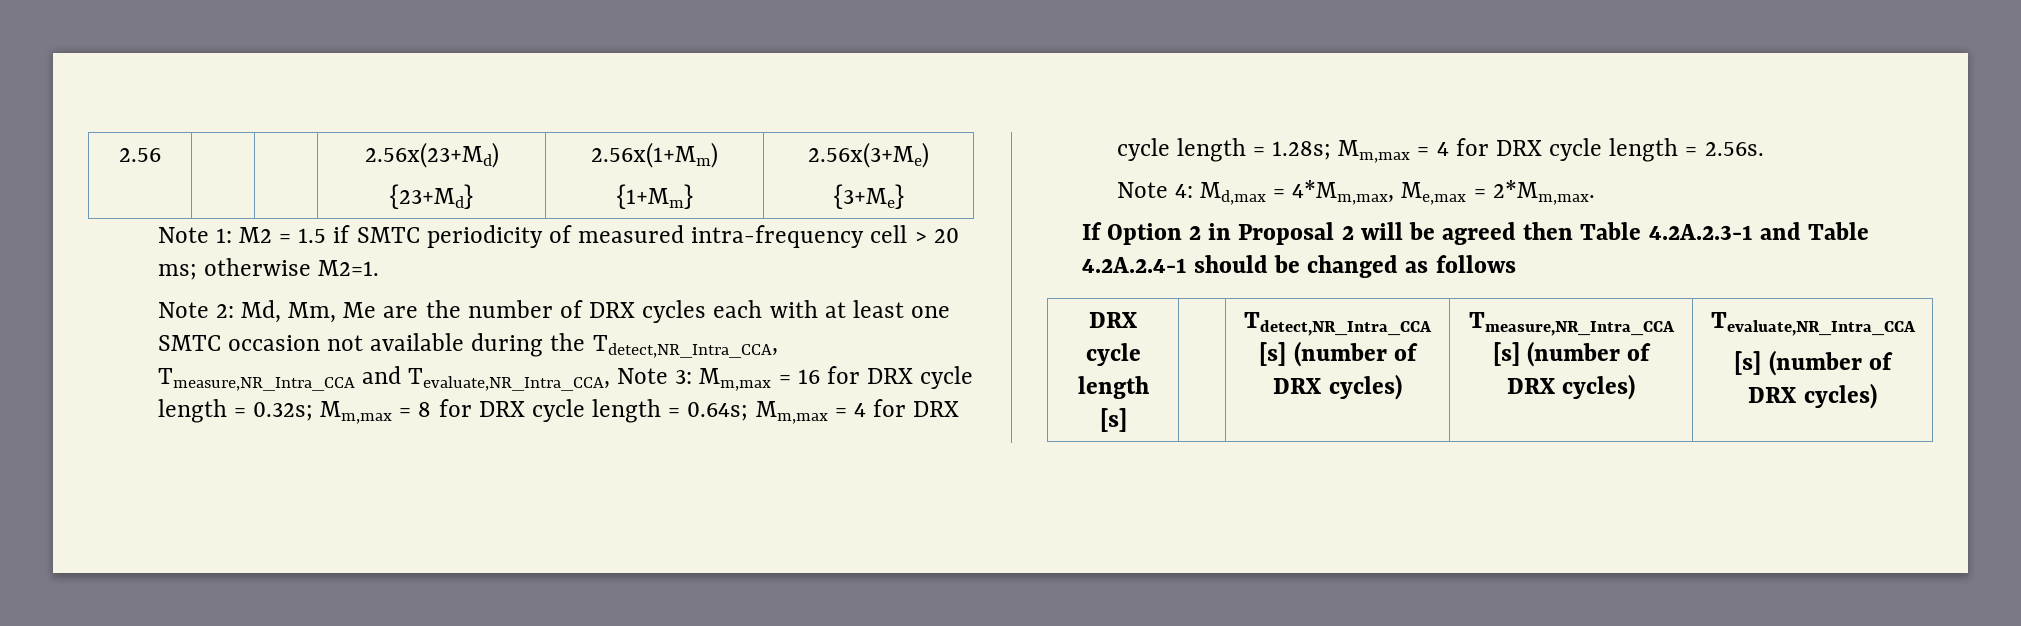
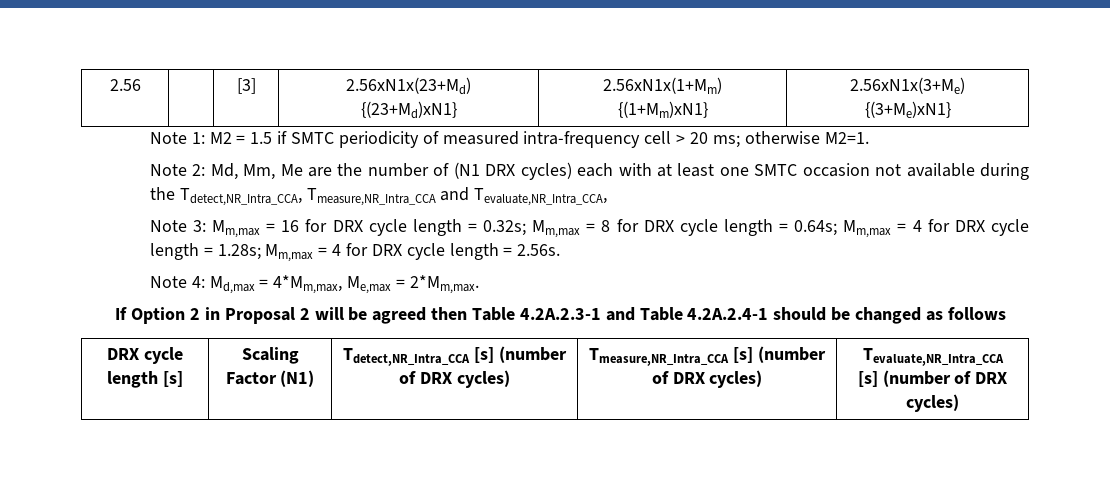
- 2.56 | | | 2.56x(23+Md)
- {23+Md} | 2.56x(1+Mm)
- {1+Mm} | 2.56x(3+Me)
- {3+Me}
+ 2.56 | | [3] | 2.56xN1x(23+Md)
+ {(23+Md)xN1} | 2.56xN1x(1+Mm)
+ {(1+Mm)xN1} | 2.56xN1x(3+Me)
+ {(3+Me)xN1}
- Md, Mm, Me are the number of DRX cycles each with at least one SMTC occasion not available during the Tdetect,NR_Intra_CCA, Tmeasure,NR_Intra_CCA and Tevaluate,NR_Intra_CCA, Note 3:
+ Md, Mm, Me are the number of (N1 DRX cycles) each with at least one SMTC occasion not available during the Tdetect,NR_Intra_CCA, Tmeasure,NR_Intra_CCA and Tevaluate,NR_Intra_CCA,
+ Note 3:
- DRX cycle length [s] | | Tdetect,NR_Intra_CCA [s] (number of DRX cycles) | Tmeasure,NR_Intra_CCA [s] (number of DRX cycles) | Tevaluate,NR_Intra_CCA
+ DRX cycle length [s] | Scaling Factor (N1) | Tdetect,NR_Intra_CCA [s] (number of DRX cycles) | Tmeasure,NR_Intra_CCA [s] (number of DRX cycles) | Tevaluate,NR_Intra_CCA

